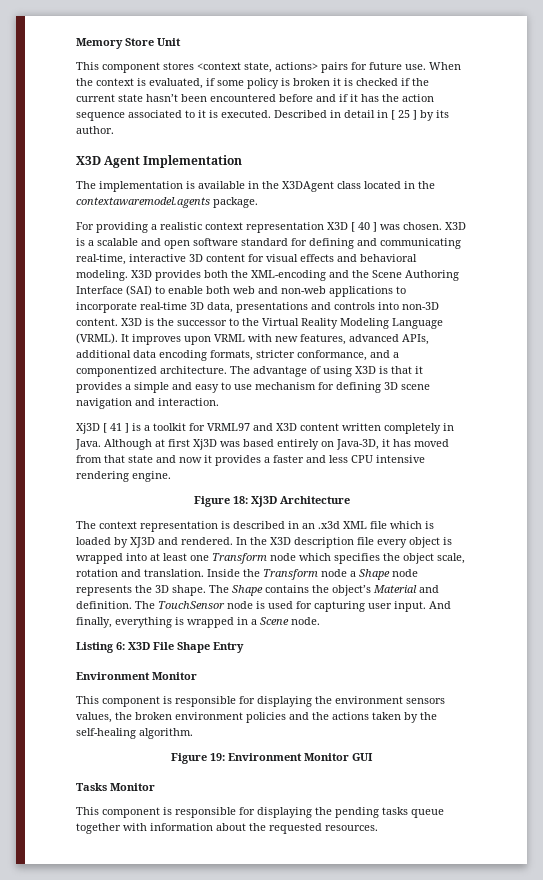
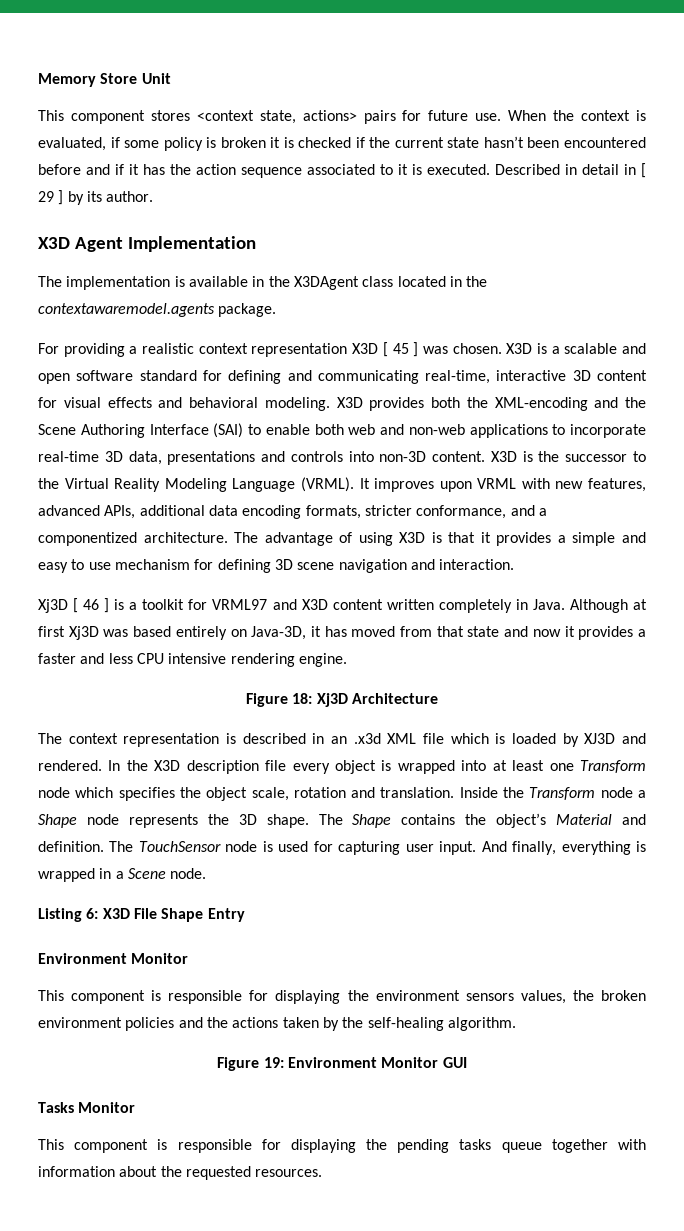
- Described in detail in [ 25 ] by its author.
+ Described in detail in [ 29 ] by its author.
- For providing a realistic context representation X3D [ 40 ] was chosen.
+ For providing a realistic context representation X3D [ 45 ] was chosen.
- Xj3D [ 41 ] is a toolkit for VRML97 and X3D content written completely in Java.
+ Xj3D [ 46 ] is a toolkit for VRML97 and X3D content written completely in Java.

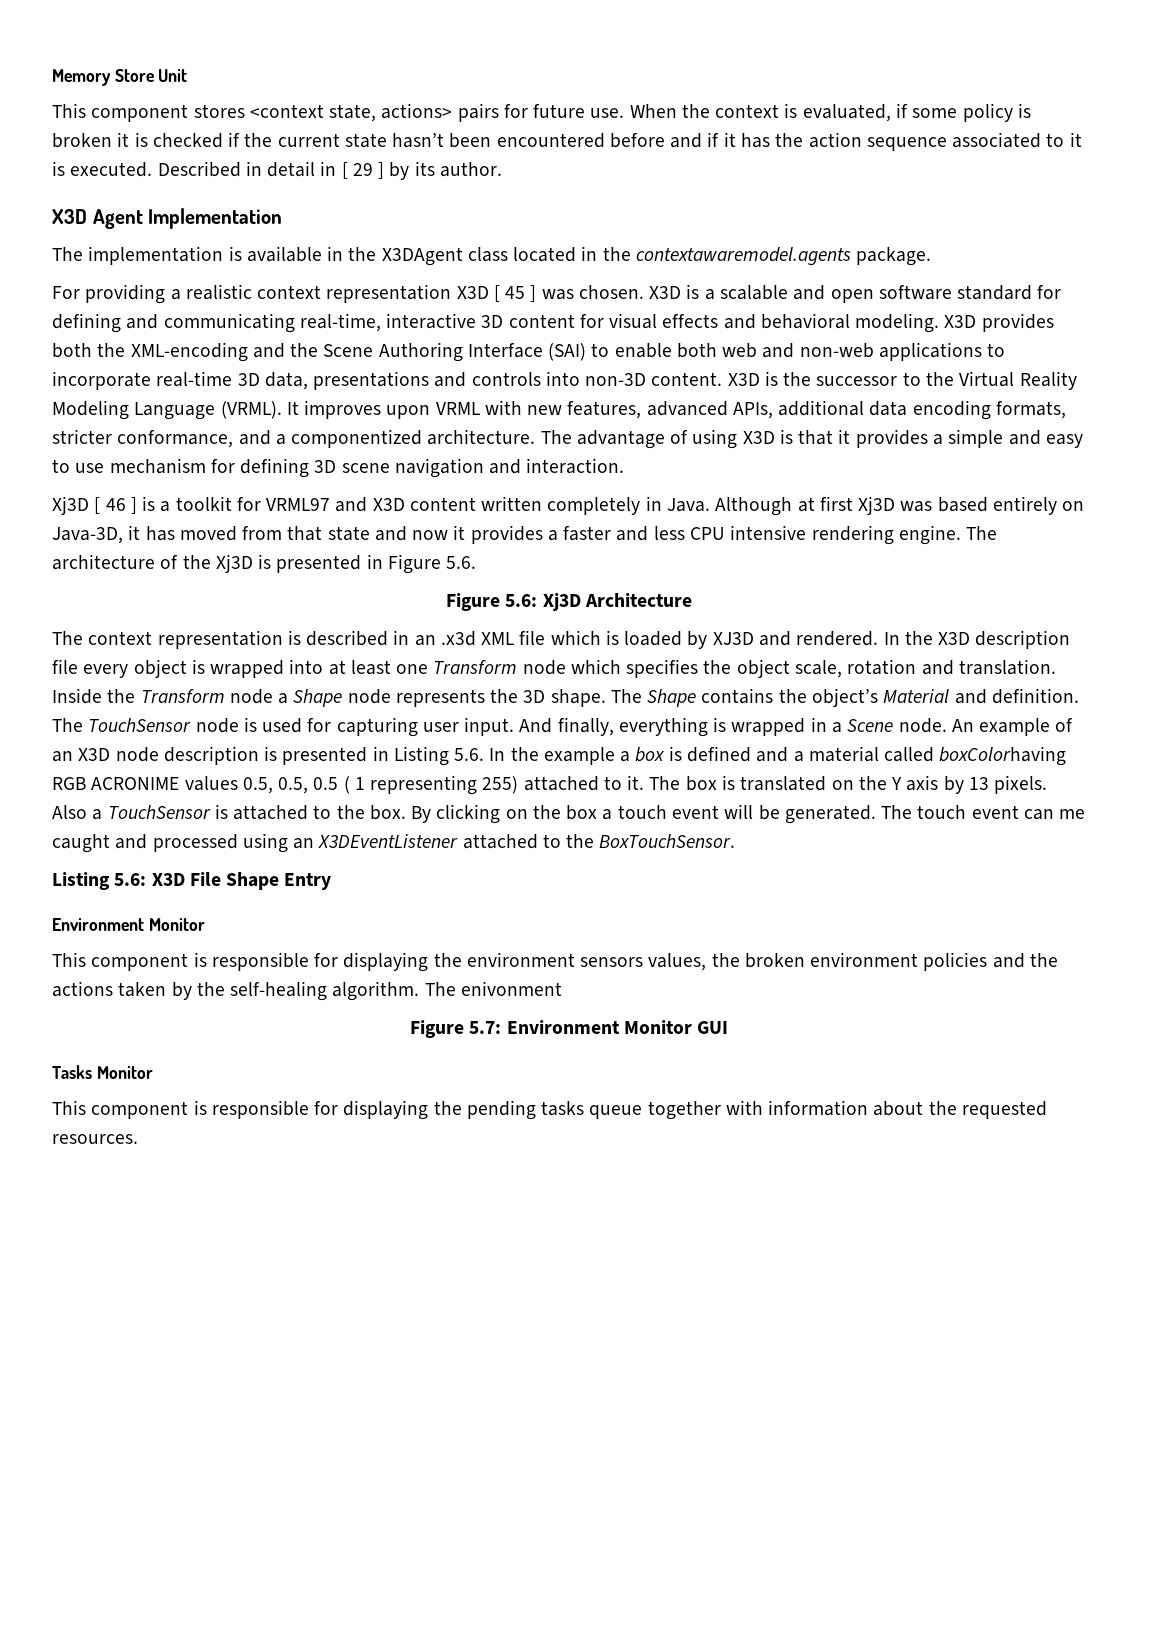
- Although at first Xj3D was based entirely on Java-3D, it has moved from that state and now it provides a faster and less CPU intensive rendering engine.
- Figure 18: Xj3D Architecture
+ Although at first Xj3D was based entirely on Java-3D, it has moved from that state and now it provides a faster and less CPU intensive rendering engine. The architecture of the Xj3D is presented in Figure 5.6.
+ Figure 5.6: Xj3D Architecture
- And finally, everything is wrapped in a Scene node.
- Listing 6: X3D File Shape Entry
+ And finally, everything is wrapped in a Scene node. An example of an X3D node description is presented in Listing 5.6. In the example a box is defined and a material called boxColorhaving RGB ACRONIME values 0.5, 0.5, 0.5 ( 1 representing 255) attached to it. The box is translated on the Y axis by 13 pixels. Also a TouchSensor is attached to the box. By clicking on the box a touch event will be generated. The touch event can me caught and processed using an X3DEventListener attached to the BoxTouchSensor.
+ Listing 5.6: X3D File Shape Entry
- This component is responsible for displaying the environment sensors values, the broken environment policies and the actions taken by the self-healing algorithm.
- Figure 19: Environment Monitor GUI
+ This component is responsible for displaying the environment sensors values, the broken environment policies and the actions taken by the self-healing algorithm. The enivonment
+ Figure 5.7: Environment Monitor GUI

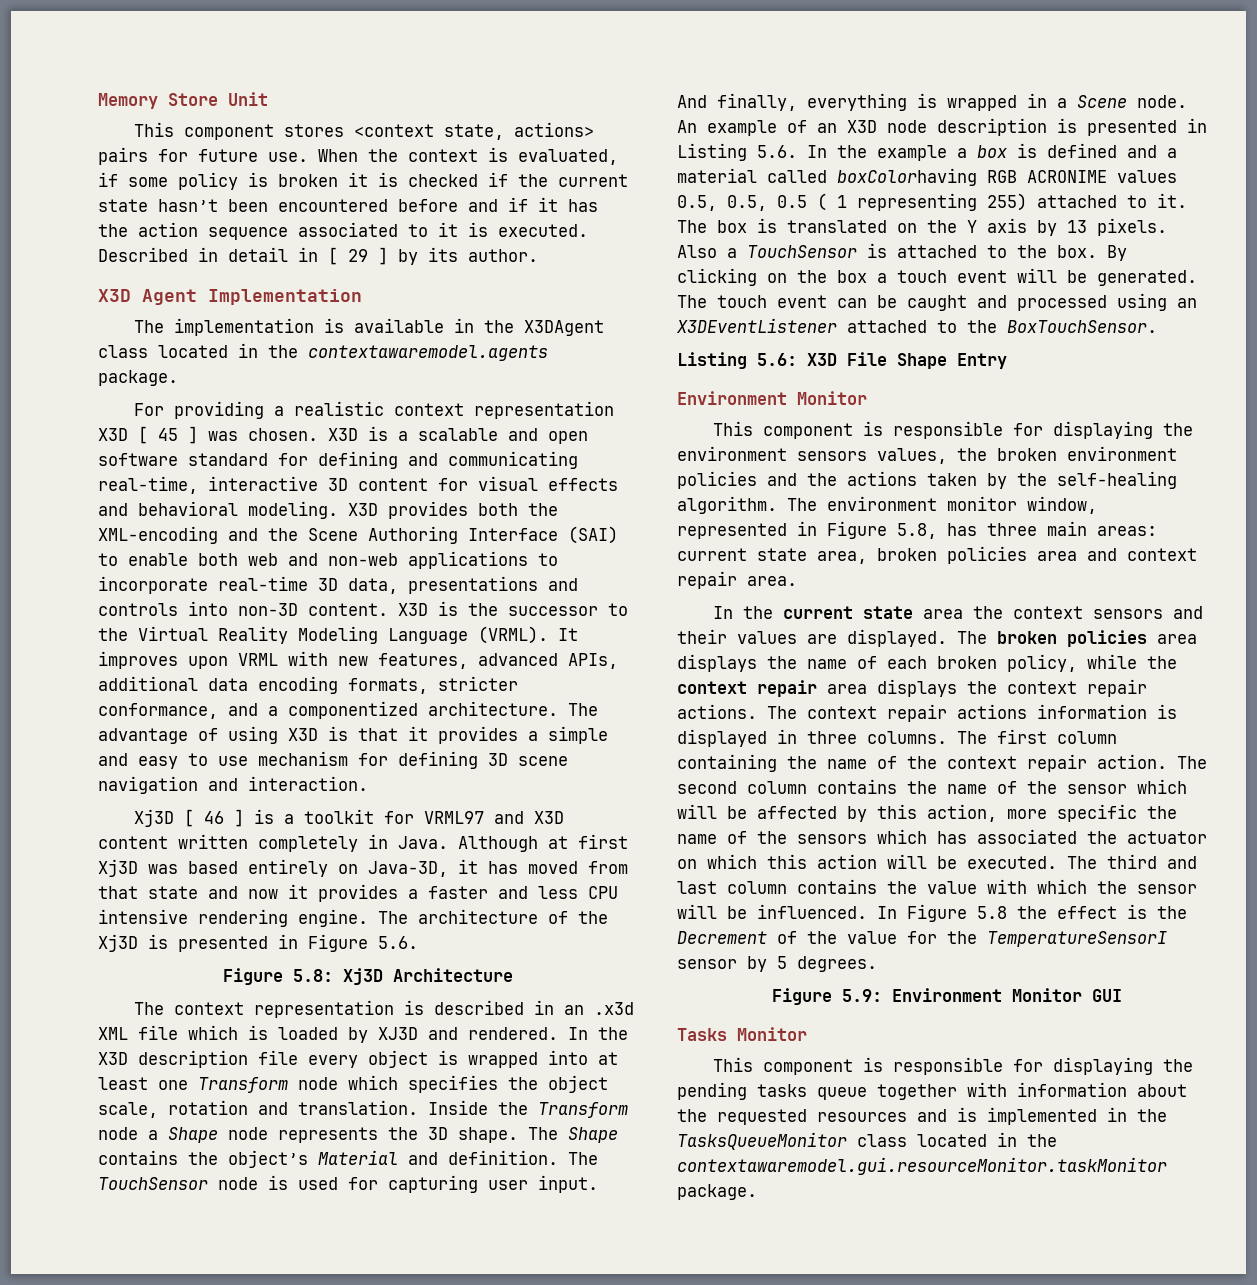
- Figure 5.6: Xj3D Architecture
+ Figure 5.8: Xj3D Architecture
- The touch event can me caught and processed using an X3DEventListener attached to the BoxTouchSensor.
+ The touch event can be caught and processed using an X3DEventListener attached to the BoxTouchSensor.
- The enivonment
- Figure 5.7: Environment Monitor GUI
+ The environment monitor window, represented in Figure 5.8, has three main areas: current state area, broken policies area and context repair area.
+ In the current state area the context sensors and their values are displayed. The broken policies area displays the name of each broken policy, while the context repair area displays the context repair actions. The context repair actions information is displayed in three columns. The first column containing the name of the context repair action. The second column contains the name of the sensor which will be affected by this action, more specific the name of the sensors which has associated the actuator on which this action will be executed. The third and last column contains the value with which the sensor will be influenced. In Figure 5.8 the effect is the Decrement of the value for the TemperatureSensorI sensor by 5 degrees.
+ Figure 5.9: Environment Monitor GUI
- This component is responsible for displaying the pending tasks queue together with information about the requested resources.
+ This component is responsible for displaying the pending tasks queue together with information about the requested resources and is implemented in the TasksQueueMonitor class located in the contextawaremodel.gui.resourceMonitor.taskMonitor package.

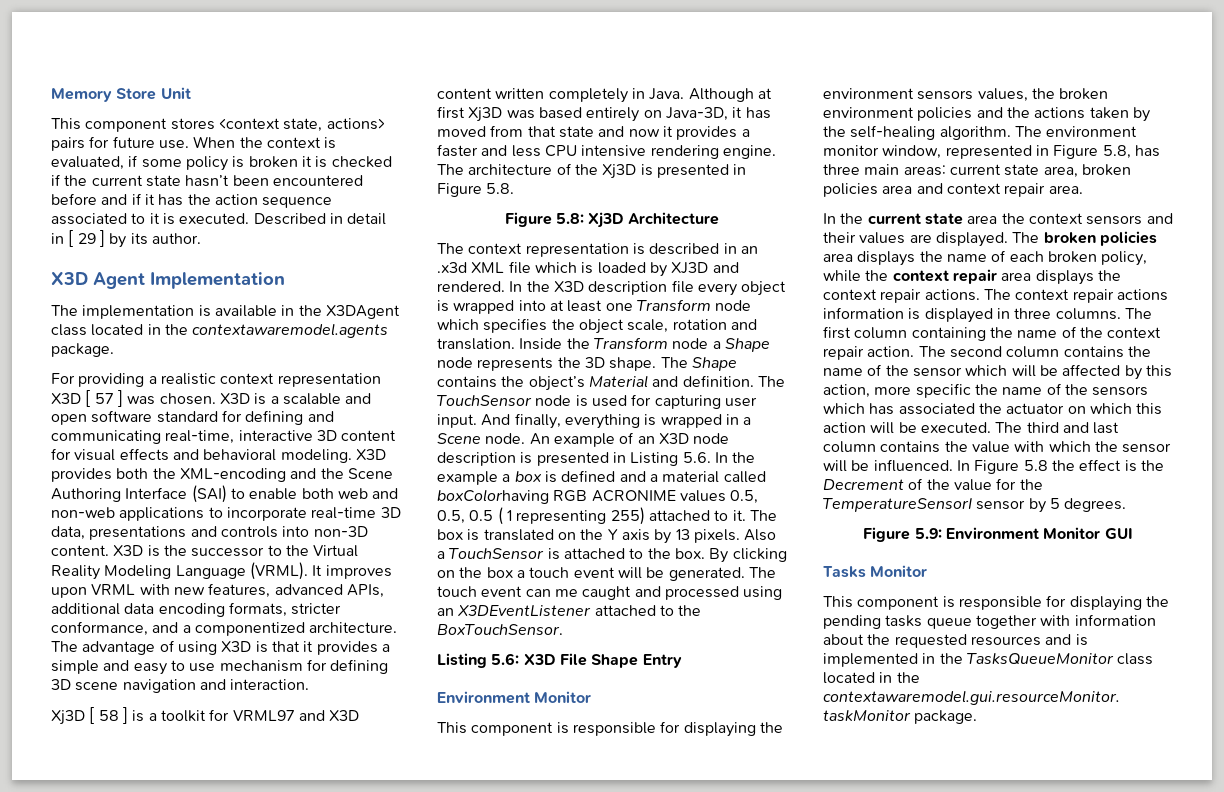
- For providing a realistic context representation X3D [ 45 ] was chosen.
+ For providing a realistic context representation X3D [ 57 ] was chosen.
- Xj3D [ 46 ] is a toolkit for VRML97 and X3D content written completely in Java.
+ Xj3D [ 58 ] is a toolkit for VRML97 and X3D content written completely in Java.
- The architecture of the Xj3D is presented in Figure 5.6.
+ The architecture of the Xj3D is presented in Figure 5.8.
- The touch event can be caught and processed using an X3DEventListener attached to the BoxTouchSensor.
+ The touch event can me caught and processed using an X3DEventListener attached to the BoxTouchSensor.

